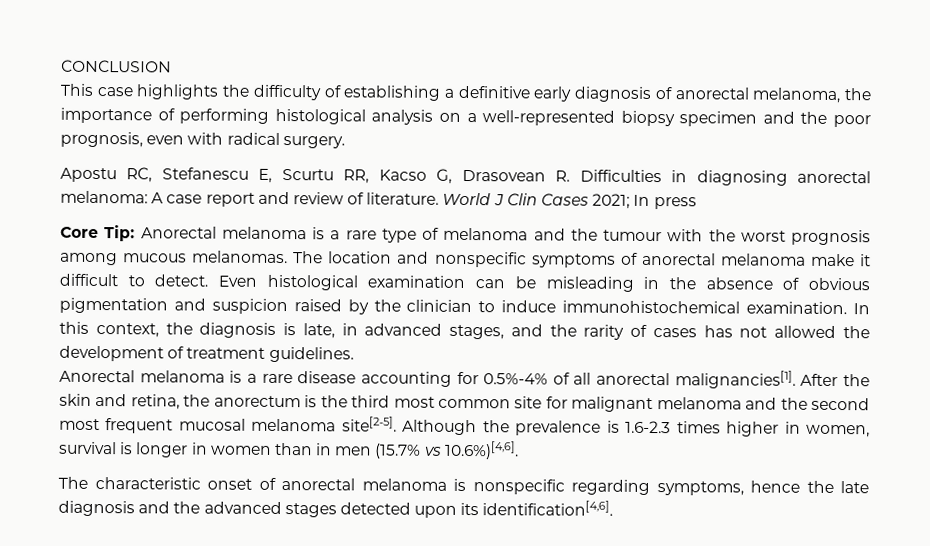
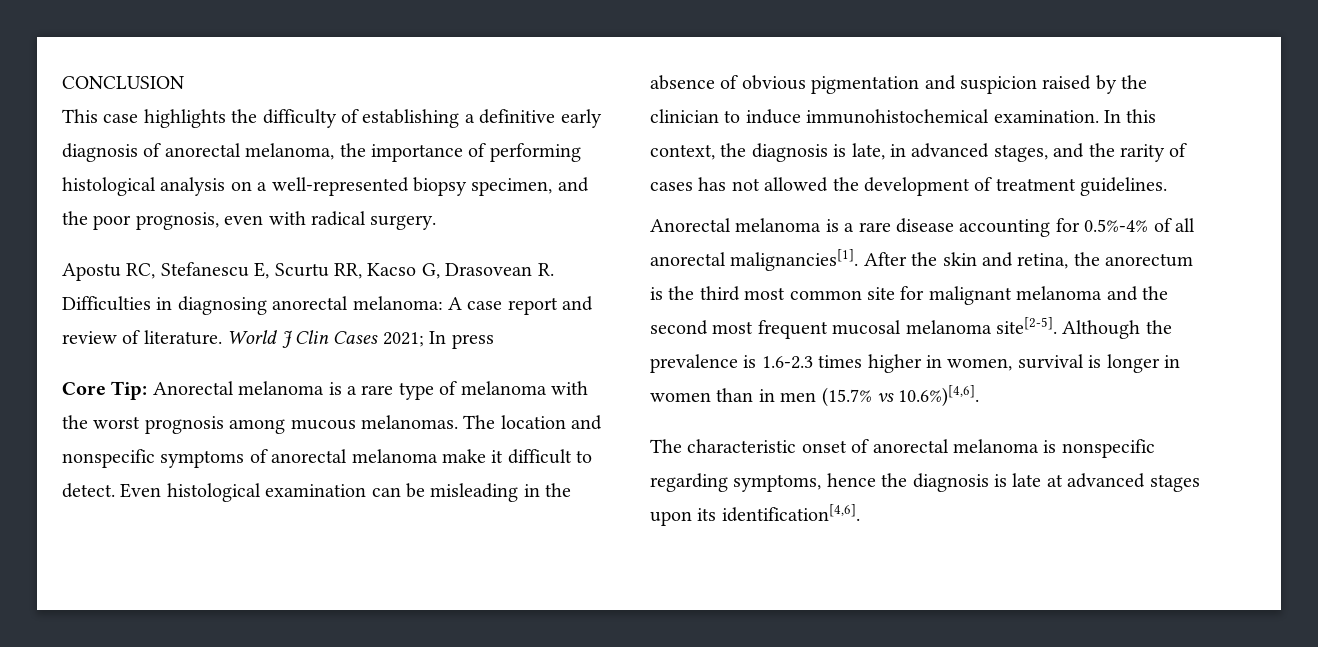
- This case highlights the difficulty of establishing a definitive early diagnosis of anorectal melanoma, the importance of performing histological analysis on a well-represented biopsy specimen and the poor prognosis, even with radical surgery.
+ This case highlights the difficulty of establishing a definitive early diagnosis of anorectal melanoma, the importance of performing histological analysis on a well-represented biopsy specimen, and the poor prognosis, even with radical surgery.
- Core Tip: Anorectal melanoma is a rare type of melanoma and the tumour with the worst prognosis among mucous melanomas.
+ Core Tip: Anorectal melanoma is a rare type of melanoma with the worst prognosis among mucous melanomas.
- The characteristic onset of anorectal melanoma is nonspecific regarding symptoms, hence the late diagnosis and the advanced stages detected upon its identification[4,6].
+ The characteristic onset of anorectal melanoma is nonspecific regarding symptoms, hence the diagnosis is late at advanced stages upon its identification[4,6].

